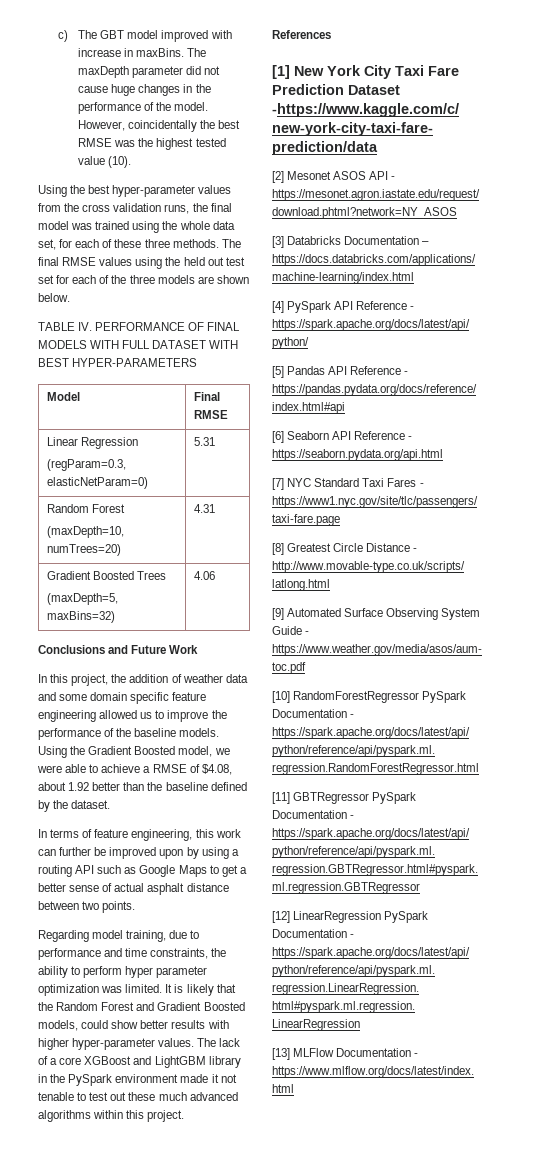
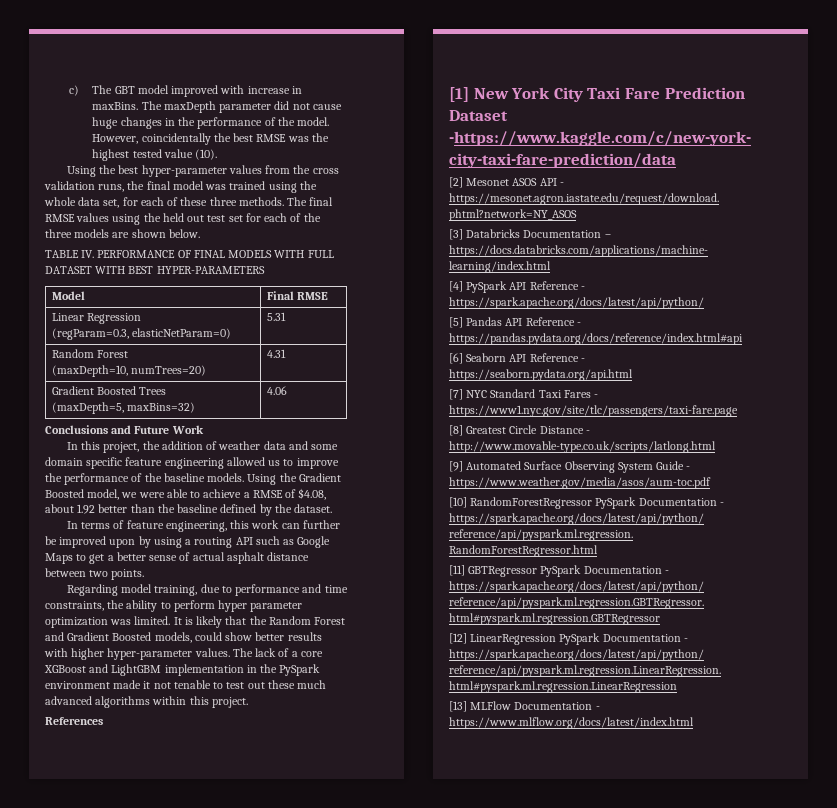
- The lack of a core XGBoost and LightGBM library in the PySpark environment made it not tenable to test out these much advanced algorithms within this project.
+ The lack of a core XGBoost and LightGBM implementation in the PySpark environment made it not tenable to test out these much advanced algorithms within this project.

